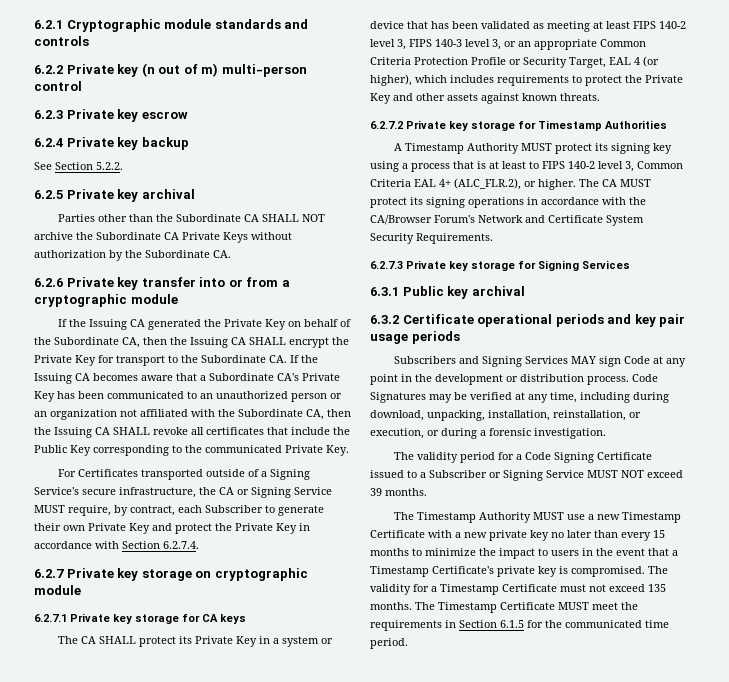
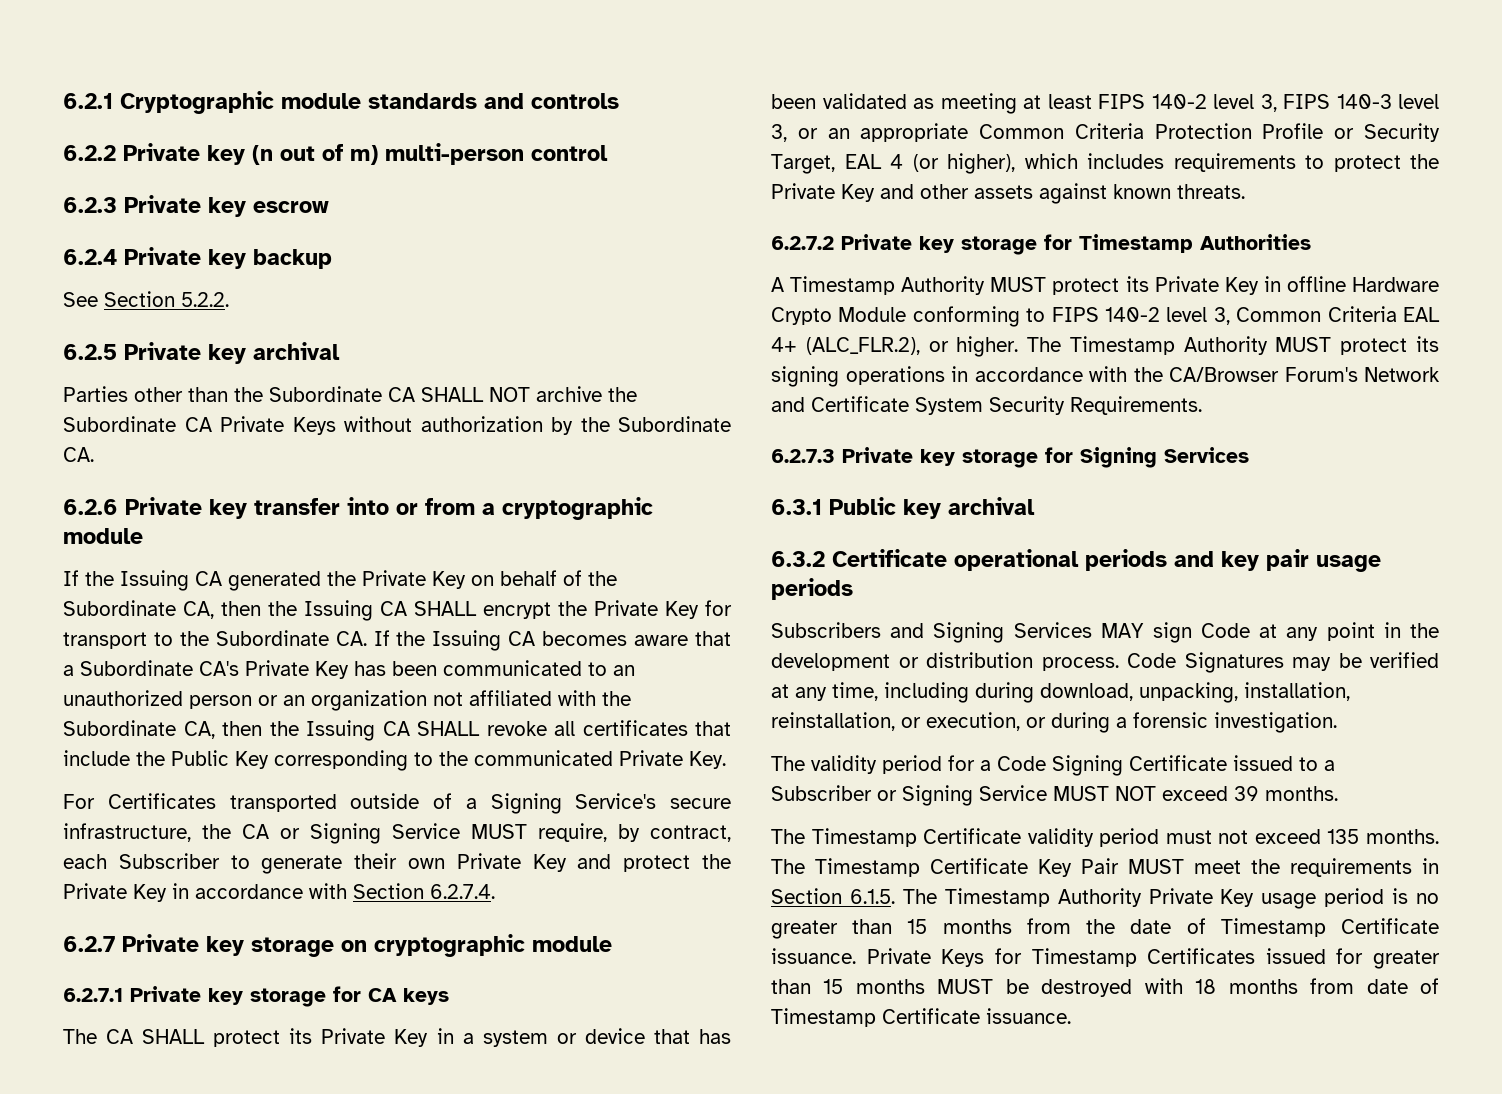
- A Timestamp Authority MUST protect its signing key using a process that is at least to FIPS 140-2 level 3, Common Criteria EAL 4+ (ALC_FLR.2), or higher.
+ A Timestamp Authority MUST protect its Private Key in offline Hardware Crypto Module conforming to FIPS 140-2 level 3, Common Criteria EAL 4+ (ALC_FLR.2), or higher.
- The CA MUST protect its signing operations in accordance with the CA/Browser Forum's Network and Certificate System Security Requirements.
+ The Timestamp Authority MUST protect its signing operations in accordance with the CA/Browser Forum's Network and Certificate System Security Requirements.
- The Timestamp Authority MUST use a new Timestamp Certificate with a new private key no later than every 15 months to minimize the impact to users in the event that a Timestamp Certificate's private key is compromised. The validity for a Timestamp Certificate must not exceed 135 months.
+ The Timestamp Certificate validity period must not exceed 135 months.
- The Timestamp Certificate MUST meet the requirements in Section 6.1.5 for the communicated time period.
+ The Timestamp Certificate Key Pair MUST meet the requirements in Section 6.1.5. The Timestamp Authority Private Key usage period is no greater than 15 months from the date of Timestamp Certificate issuance. Private Keys for Timestamp Certificates issued for greater than 15 months MUST be destroyed with 18 months from date of Timestamp Certificate issuance.

